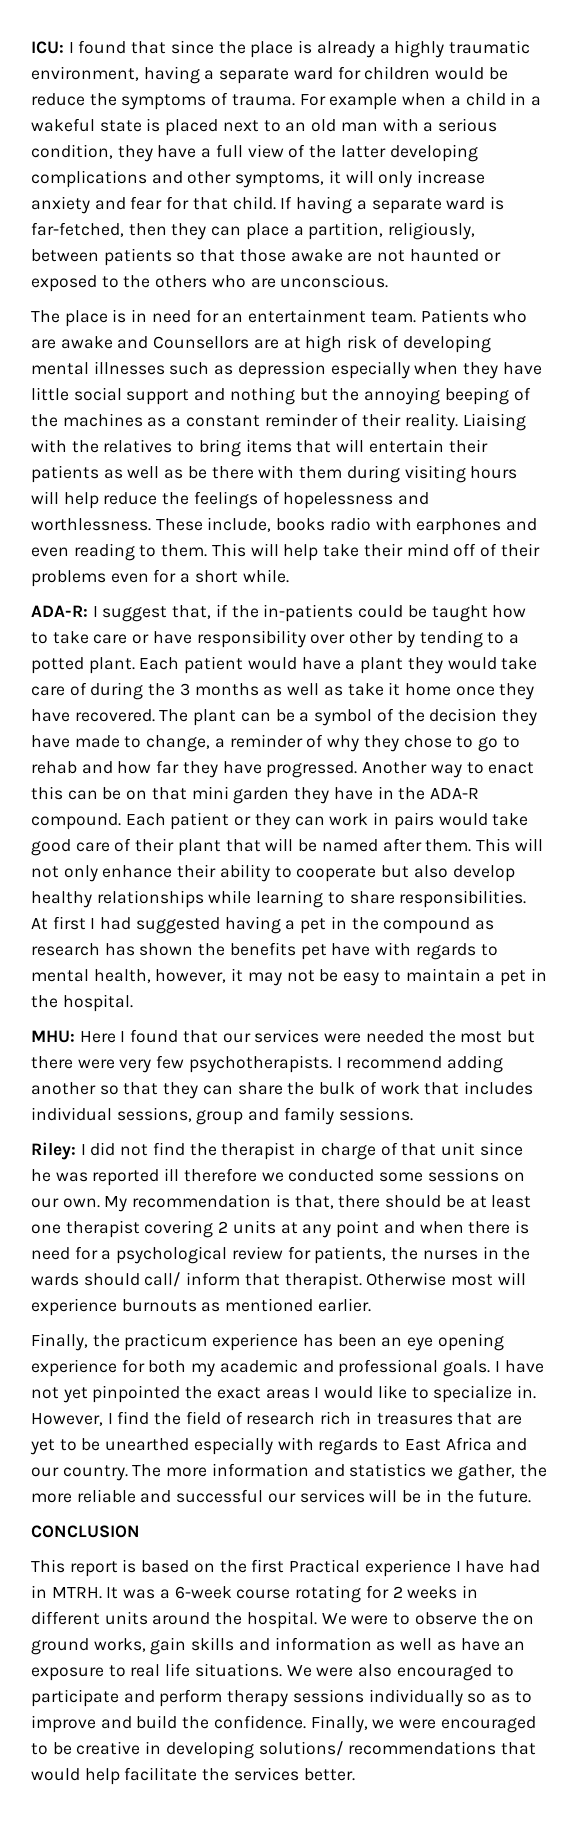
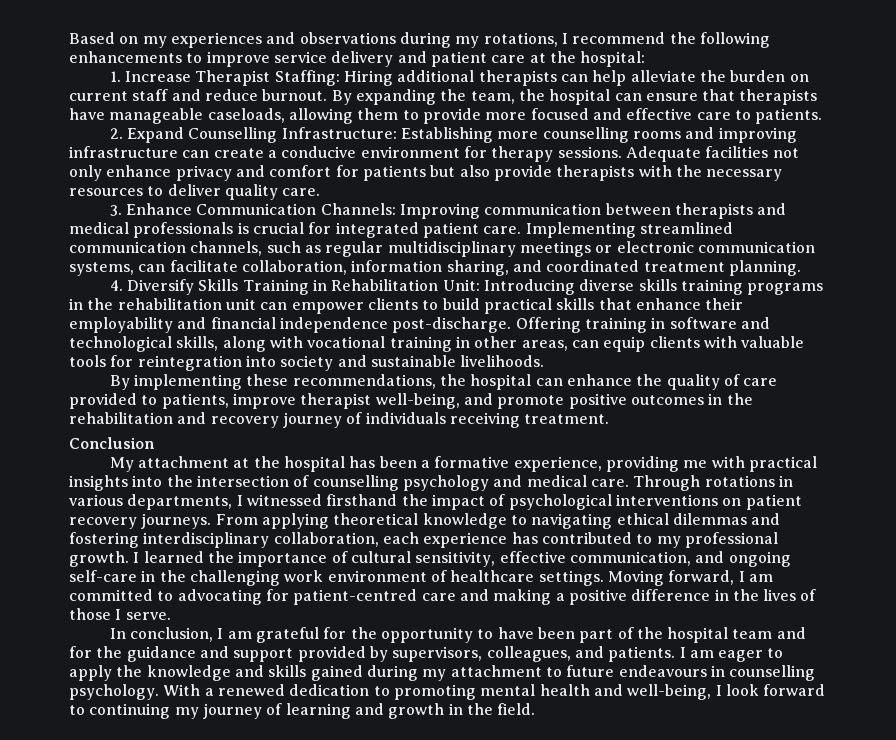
- ICU: I found that since the place is already a highly traumatic environment, having a separate ward for children would be reduce the symptoms of trauma. For example when a child in a wakeful state is placed next to an old man with a serious condition, they have a full view of the latter developing complications and other symptoms, it will only increase anxiety and fear for that child. If having a separate ward is far-fetched, then they can place a partition, religiously, between patients so that those awake are not haunted or exposed to the others who are unconscious.
- The place is in need for an entertainment team. Patients who are awake and Counsellors are at high risk of developing mental illnesses such as depression especially when they have little social support and nothing but the annoying beeping of the machines as a constant reminder of their reality. Liaising with the relatives to bring items that will entertain their patients as well as be there with them during visiting hours will help reduce the feelings of hopelessness and worthlessness. These include, books radio with earphones and even reading to them. This will help take their mind off of their problems even for a short while.
- ADA-R: I suggest that, if the in-patients could be taught how to take care or have responsibility over other by tending to a potted plant. Each patient would have a plant they would take care of during the 3 months as well as take it home once they have recovered. The plant can be a symbol of the decision they have made to change, a reminder of why they chose to go to rehab and how far they have progressed. Another way to enact this can be on that mini garden they have in the ADA-R compound. Each patient or they can work in pairs would take good care of their plant that will be named after them. This will not only enhance their ability to cooperate but also develop healthy relationships while learning to share responsibilities. At first I had suggested having a pet in the compound as research has shown the benefits pet have with regards to mental health, however, it may not be easy to maintain a pet in the hospital.
- MHU: Here I found that our services were needed the most but there were very few psychotherapists. I recommend adding another so that they can share the bulk of work that includes individual sessions, group and family sessions.
- Riley: I did not find the therapist in charge of that unit since he was reported ill therefore we conducted some sessions on our own. My recommendation is that, there should be at least one therapist covering 2 units at any point and when there is need for a psychological review for patients, the nurses in the wards should call/ inform that therapist. Otherwise most will experience burnouts as mentioned earlier.
- Finally, the practicum experience has been an eye opening experience for both my academic and professional goals. I have not yet pinpointed the exact areas I would like to specialize in. However, I find the field of research rich in treasures that are yet to be unearthed especially with regards to East Africa and our country. The more information and statistics we gather, the more reliable and successful our services will be in the future.
- CONCLUSION
- This report is based on the first Practical experience I have had in MTRH. It was a 6-week course rotating for 2 weeks in different units around the hospital. We were to observe the on ground works, gain skills and information as well as have an exposure to real life situations. We were also encouraged to participate and perform therapy sessions individually so as to improve and build the confidence. Finally, we were encouraged to be creative in developing solutions/ recommendations that would help facilitate the services better.
+ Based on my experiences and observations during my rotations, I recommend the following enhancements to improve service delivery and patient care at the hospital:
+ 1. Increase Therapist Staffing: Hiring additional therapists can help alleviate the burden on current staff and reduce burnout. By expanding the team, the hospital can ensure that therapists have manageable caseloads, allowing them to provide more focused and effective care to patients.
+ 2. Expand Counselling Infrastructure: Establishing more counselling rooms and improving infrastructure can create a conducive environment for therapy sessions. Adequate facilities not only enhance privacy and comfort for patients but also provide therapists with the necessary resources to deliver quality care.
+ 3. Enhance Communication Channels: Improving communication between therapists and medical professionals is crucial for integrated patient care. Implementing streamlined communication channels, such as regular multidisciplinary meetings or electronic communication systems, can facilitate collaboration, information sharing, and coordinated treatment planning.
+ 4. Diversify Skills Training in Rehabilitation Unit: Introducing diverse skills training programs in the rehabilitation unit can empower clients to build practical skills that enhance their employability and financial independence post-discharge. Offering training in software and technological skills, along with vocational training in other areas, can equip clients with valuable tools for reintegration into society and sustainable livelihoods.
+ By implementing these recommendations, the hospital can enhance the quality of care provided to patients, improve therapist well-being, and promote positive outcomes in the rehabilitation and recovery journey of individuals receiving treatment.
+ Conclusion
+ My attachment at the hospital has been a formative experience, providing me with practical insights into the intersection of counselling psychology and medical care. Through rotations in various departments, I witnessed firsthand the impact of psychological interventions on patient recovery journeys. From applying theoretical knowledge to navigating ethical dilemmas and fostering interdisciplinary collaboration, each experience has contributed to my professional growth. I learned the importance of cultural sensitivity, effective communication, and ongoing self-care in the challenging work environment of healthcare settings. Moving forward, I am committed to advocating for patient-centred care and making a positive difference in the lives of those I serve.
+ In conclusion, I am grateful for the opportunity to have been part of the hospital team and for the guidance and support provided by supervisors, colleagues, and patients. I am eager to apply the knowledge and skills gained during my attachment to future endeavours in counselling psychology. With a renewed dedication to promoting mental health and well-being, I look forward to continuing my journey of learning and growth in the field.

